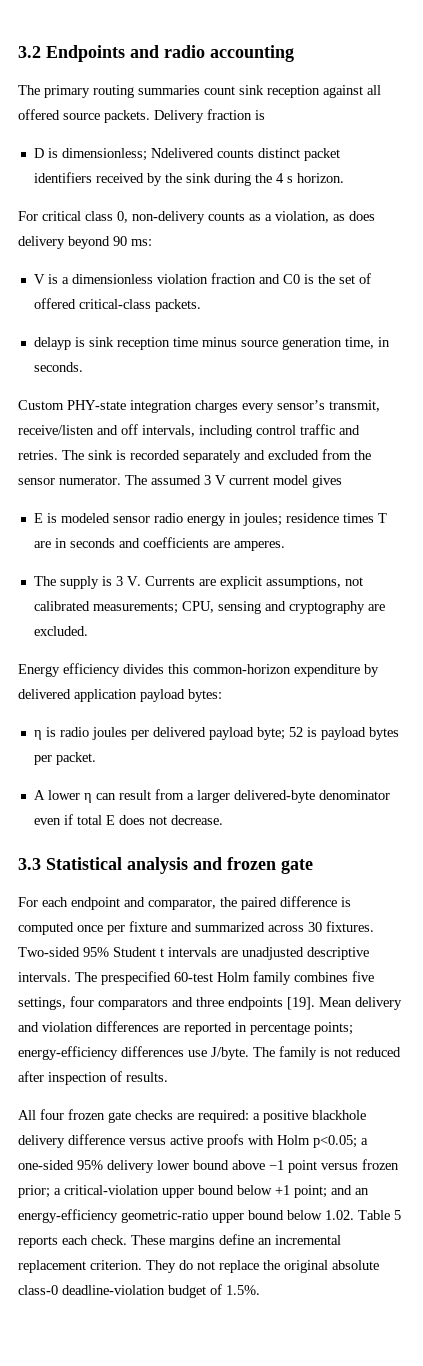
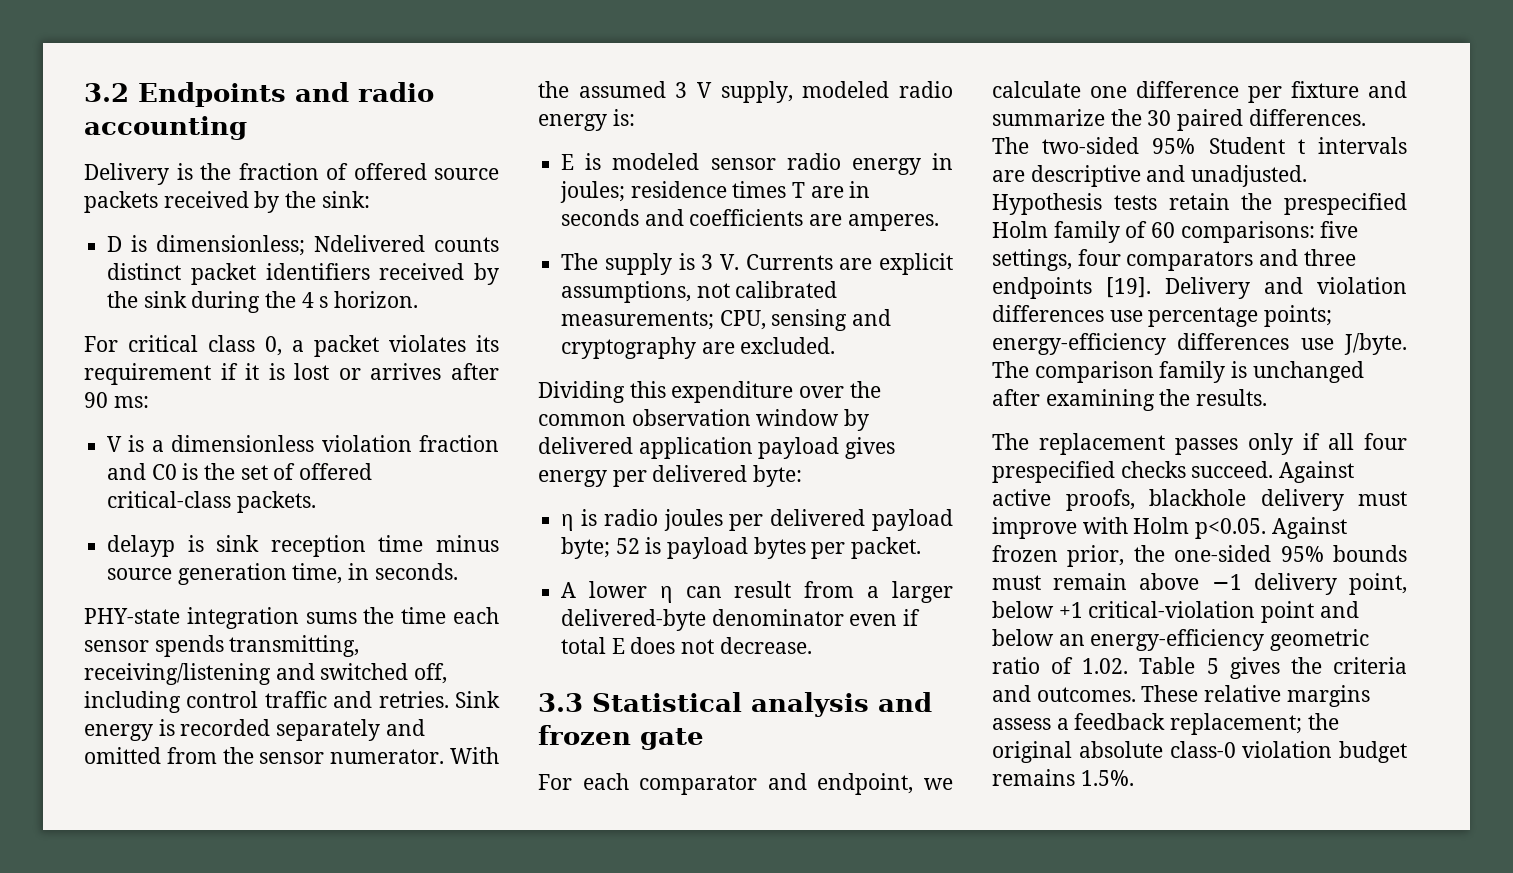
- The primary routing summaries count sink reception against all offered source packets. Delivery fraction is
+ Delivery is the fraction of offered source packets received by the sink:
- For critical class 0, non-delivery counts as a violation, as does delivery beyond 90 ms:
+ For critical class 0, a packet violates its requirement if it is lost or arrives after 90 ms:
- Custom PHY-state integration charges every sensor’s transmit, receive/listen and off intervals, including control traffic and retries.
+ PHY-state integration sums the time each sensor spends transmitting, receiving/listening and switched off, including control traffic and retries.
- The sink is recorded separately and excluded from the sensor numerator.
+ Sink energy is recorded separately and omitted from the sensor numerator.
- The assumed 3 V current model gives
+ With the assumed 3 V supply, modeled radio energy is:
- Energy efficiency divides this common-horizon expenditure by delivered application payload bytes:
+ Dividing this expenditure over the common observation window by delivered application payload gives energy per delivered byte:
- For each endpoint and comparator, the paired difference is computed once per fixture and summarized across 30 fixtures. Two-sided 95% Student t intervals are unadjusted descriptive intervals. The prespecified 60-test Holm family combines five settings, four comparators and three endpoints [19].
+ For each comparator and endpoint, we calculate one difference per fixture and summarize the 30 paired differences. The two-sided 95% Student t intervals are descriptive and unadjusted. Hypothesis tests retain the prespecified Holm family of 60 comparisons: five settings, four comparators and three endpoints [19].
- Mean delivery and violation differences are reported in percentage points; energy-efficiency differences use J/byte.
+ Delivery and violation differences use percentage points; energy-efficiency differences use J/byte.
- The family is not reduced after inspection of results.
- All four frozen gate checks are required: a positive blackhole delivery difference versus active proofs with Holm p<0.05; a one-sided 95% delivery lower bound above −1 point versus frozen prior; a critical-violation upper bound below +1 point; and an energy-efficiency geometric-ratio upper bound below 1.02. Table 5 reports each check. These margins define an incremental replacement criterion. They do not replace the original absolute class-0 deadline-violation budget of 1.5%.
+ The comparison family is unchanged after examining the results.
+ The replacement passes only if all four prespecified checks succeed. Against active proofs, blackhole delivery must improve with Holm p<0.05. Against frozen prior, the one-sided 95% bounds must remain above −1 delivery point, below +1 critical-violation point and below an energy-efficiency geometric ratio of 1.02. Table 5 gives the criteria and outcomes. These relative margins assess a feedback replacement; the original absolute class-0 violation budget remains 1.5%.

